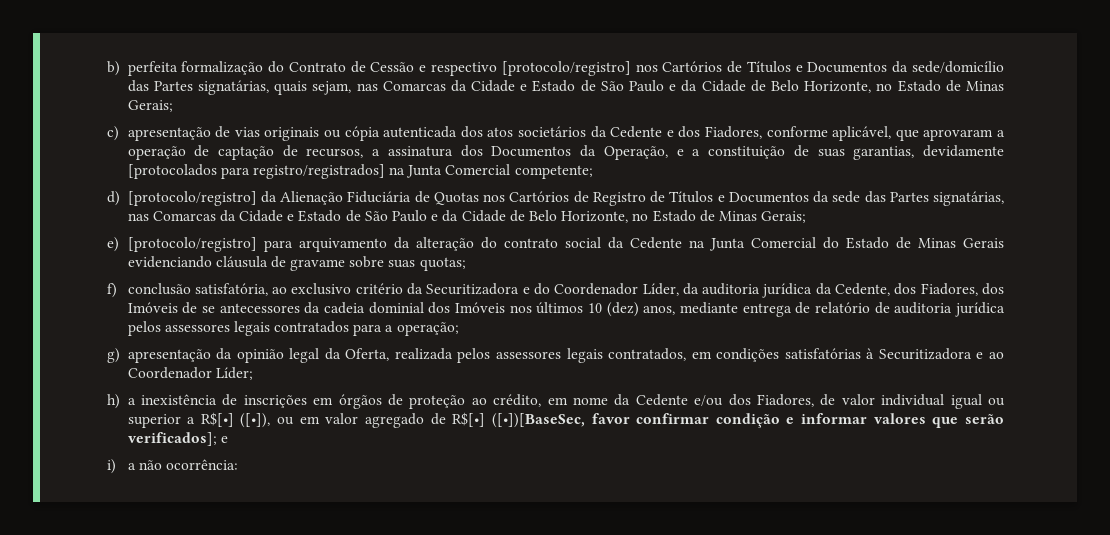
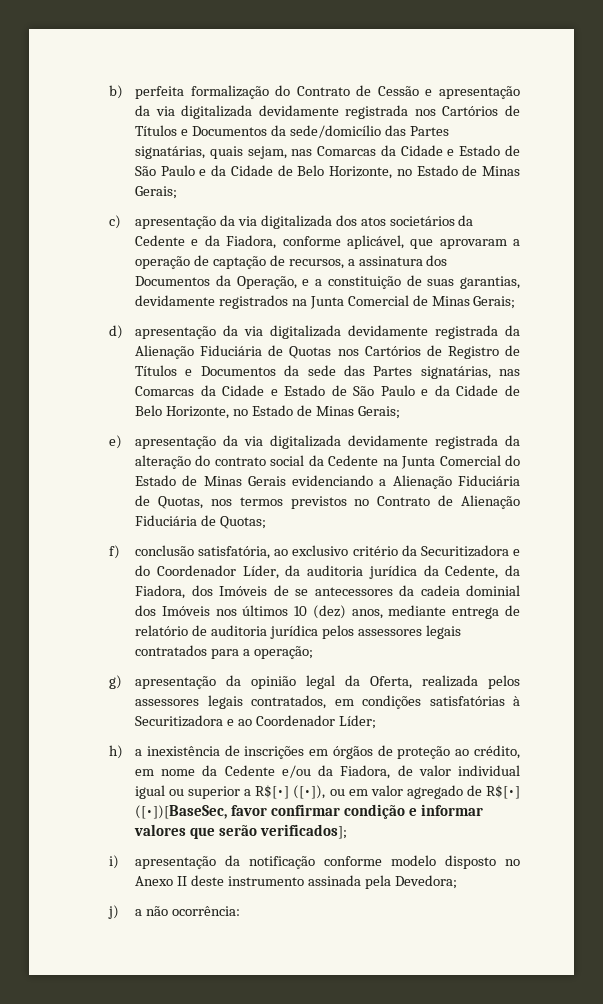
- b) perfeita formalização do Contrato de Cessão e respectivo [protocolo/registro] nos Cartórios de Títulos e Documentos da sede/domicílio das Partes signatárias, quais sejam, nas Comarcas da Cidade e Estado de São Paulo e da Cidade de Belo Horizonte, no Estado de Minas Gerais;
+ b) perfeita formalização do Contrato de Cessão e apresentação da via digitalizada devidamente registrada nos Cartórios de Títulos e Documentos da sede/domicílio das Partes signatárias, quais sejam, nas Comarcas da Cidade e Estado de São Paulo e da Cidade de Belo Horizonte, no Estado de Minas Gerais;
- c) apresentação de vias originais ou cópia autenticada dos atos societários da Cedente e dos Fiadores, conforme aplicável, que aprovaram a operação de captação de recursos, a assinatura dos Documentos da Operação, e a constituição de suas garantias, devidamente [protocolados para registro/registrados] na Junta Comercial competente;
- d) [protocolo/registro] da Alienação Fiduciária de Quotas nos Cartórios de Registro de Títulos e Documentos da sede das Partes signatárias, nas Comarcas da Cidade e Estado de São Paulo e da Cidade de Belo Horizonte, no Estado de Minas Gerais;
+ c) apresentação da via digitalizada dos atos societários da Cedente e da Fiadora, conforme aplicável, que aprovaram a operação de captação de recursos, a assinatura dos Documentos da Operação, e a constituição de suas garantias, devidamente registrados na Junta Comercial de Minas Gerais;
+ d) apresentação da via digitalizada devidamente registrada da Alienação Fiduciária de Quotas nos Cartórios de Registro de Títulos e Documentos da sede das Partes signatárias, nas Comarcas da Cidade e Estado de São Paulo e da Cidade de Belo Horizonte, no Estado de Minas Gerais;
- e) [protocolo/registro] para arquivamento da alteração do contrato social da Cedente na Junta Comercial do Estado de Minas Gerais evidenciando cláusula de gravame sobre suas quotas;
+ e) apresentação da via digitalizada devidamente registrada da alteração do contrato social da Cedente na Junta Comercial do Estado de Minas Gerais evidenciando a Alienação Fiduciária de Quotas, nos termos previstos no Contrato de Alienação Fiduciária de Quotas;
- f) conclusão satisfatória, ao exclusivo critério da Securitizadora e do Coordenador Líder, da auditoria jurídica da Cedente, dos Fiadores, dos Imóveis de se antecessores da cadeia dominial dos Imóveis nos últimos 10 (dez) anos, mediante entrega de relatório de auditoria jurídica pelos assessores legais contratados para a operação;
+ f) conclusão satisfatória, ao exclusivo critério da Securitizadora e do Coordenador Líder, da auditoria jurídica da Cedente, da Fiadora, dos Imóveis de se antecessores da cadeia dominial dos Imóveis nos últimos 10 (dez) anos, mediante entrega de relatório de auditoria jurídica pelos assessores legais contratados para a operação;
- h) a inexistência de inscrições em órgãos de proteção ao crédito, em nome da Cedente e/ou dos Fiadores, de valor individual igual ou superior a R$[•] ([•]), ou em valor agregado de R$[•] ([•])[BaseSec, favor confirmar condição e informar valores que serão verificados]; e
- i) a não ocorrência:
+ h) a inexistência de inscrições em órgãos de proteção ao crédito, em nome da Cedente e/ou da Fiadora, de valor individual igual ou superior a R$[•] ([•]), ou em valor agregado de R$[•] ([•])[BaseSec, favor confirmar condição e informar valores que serão verificados];
+ i) apresentação da notificação conforme modelo disposto no Anexo II deste instrumento assinada pela Devedora;
+ j) a não ocorrência:

